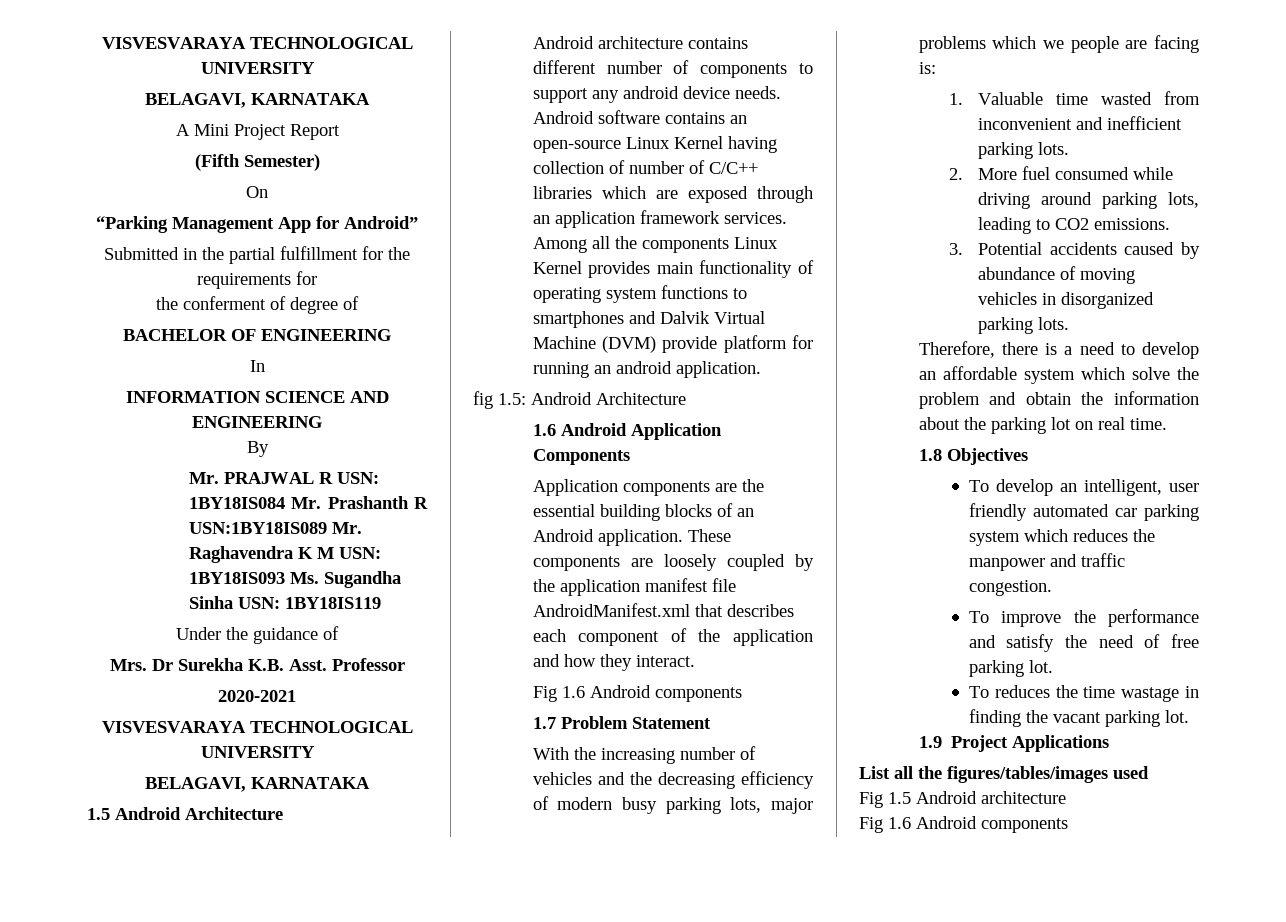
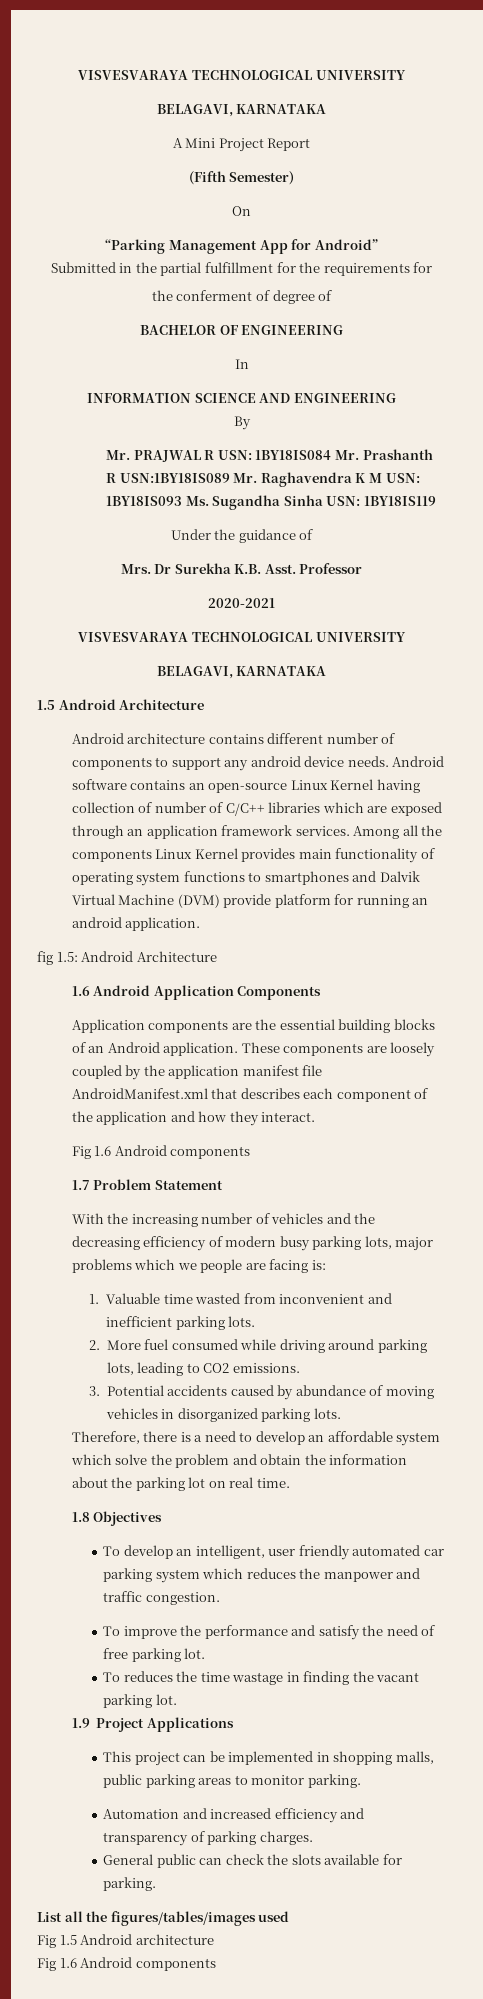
+ This project can be implemented in shopping malls, public parking areas to monitor parking.
+ Automation and increased efficiency and transparency of parking charges.
+ General public can check the slots available for parking.

